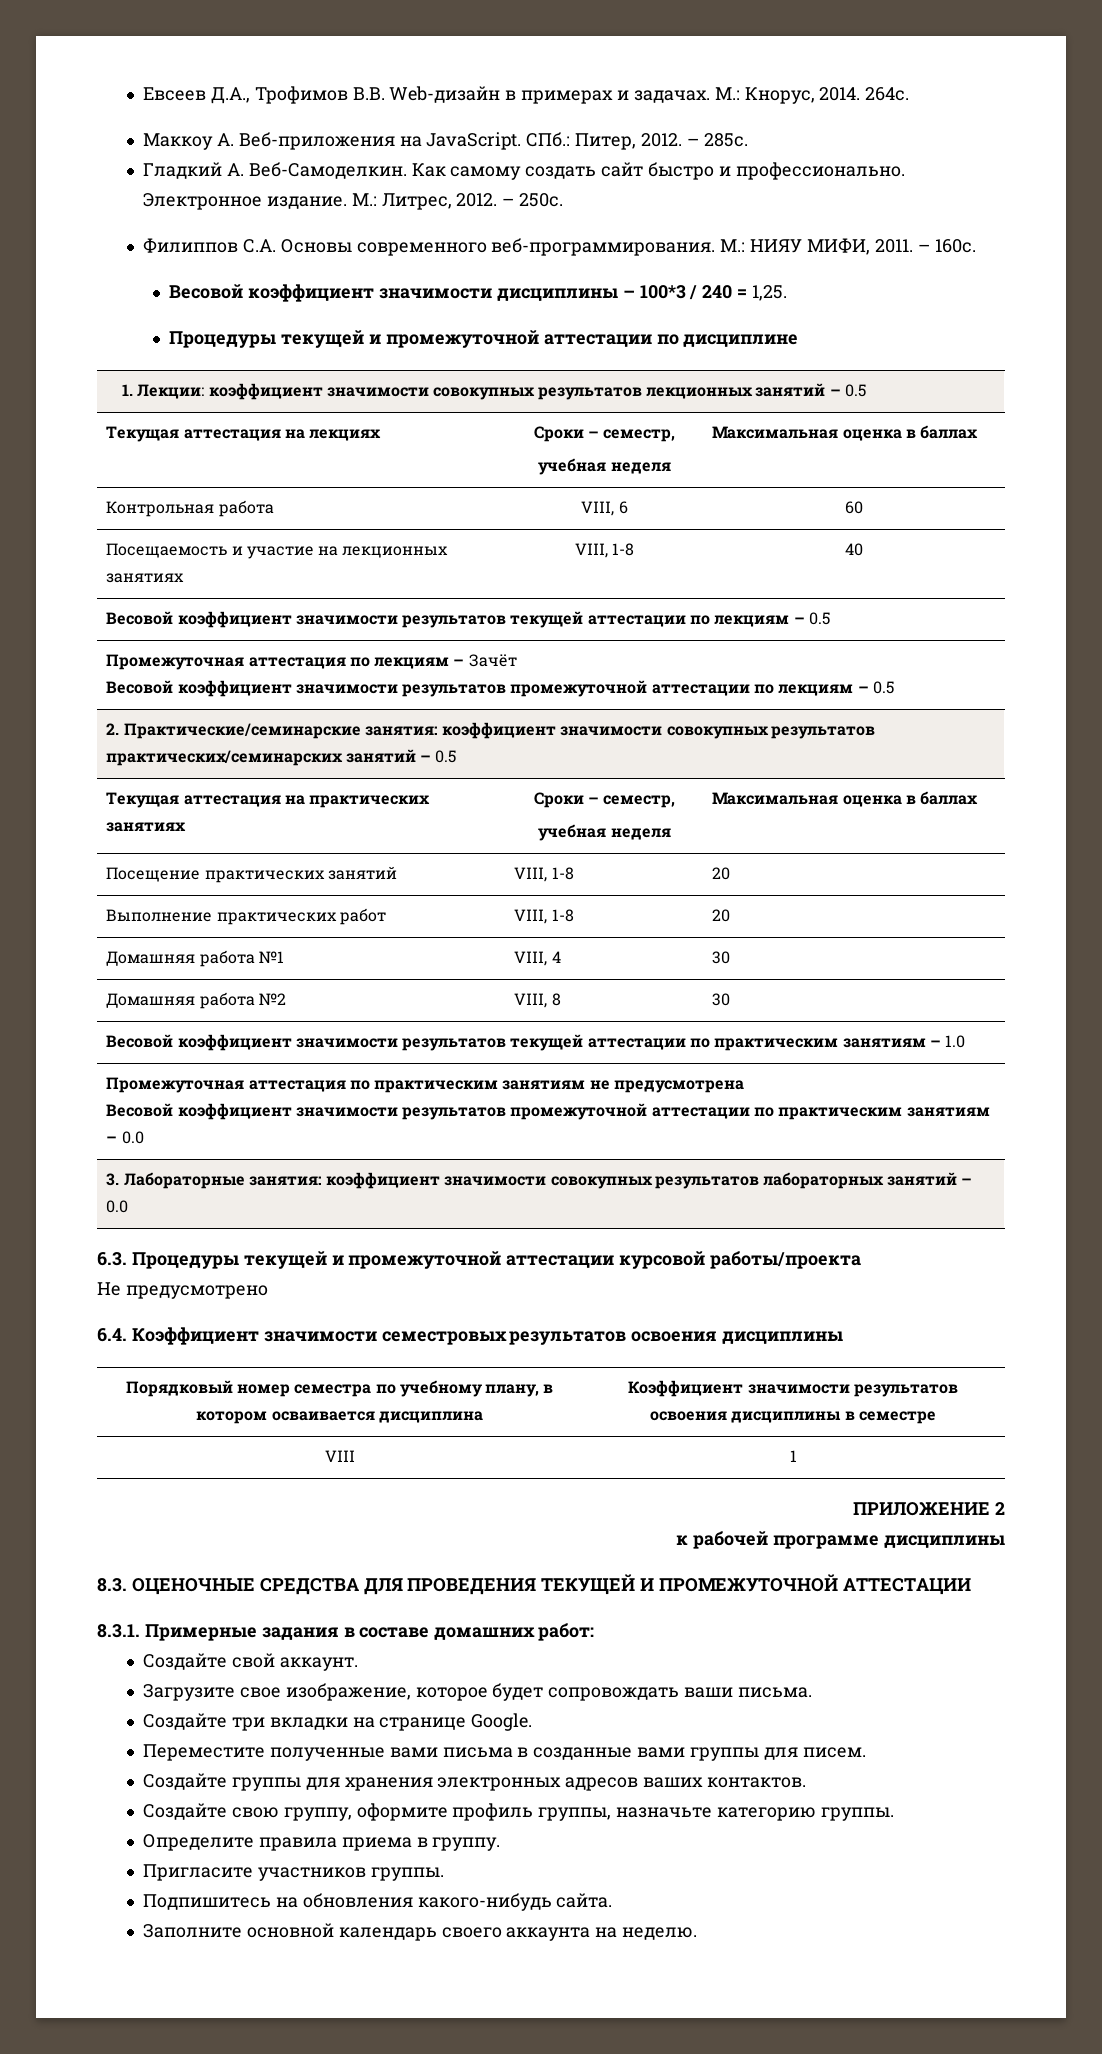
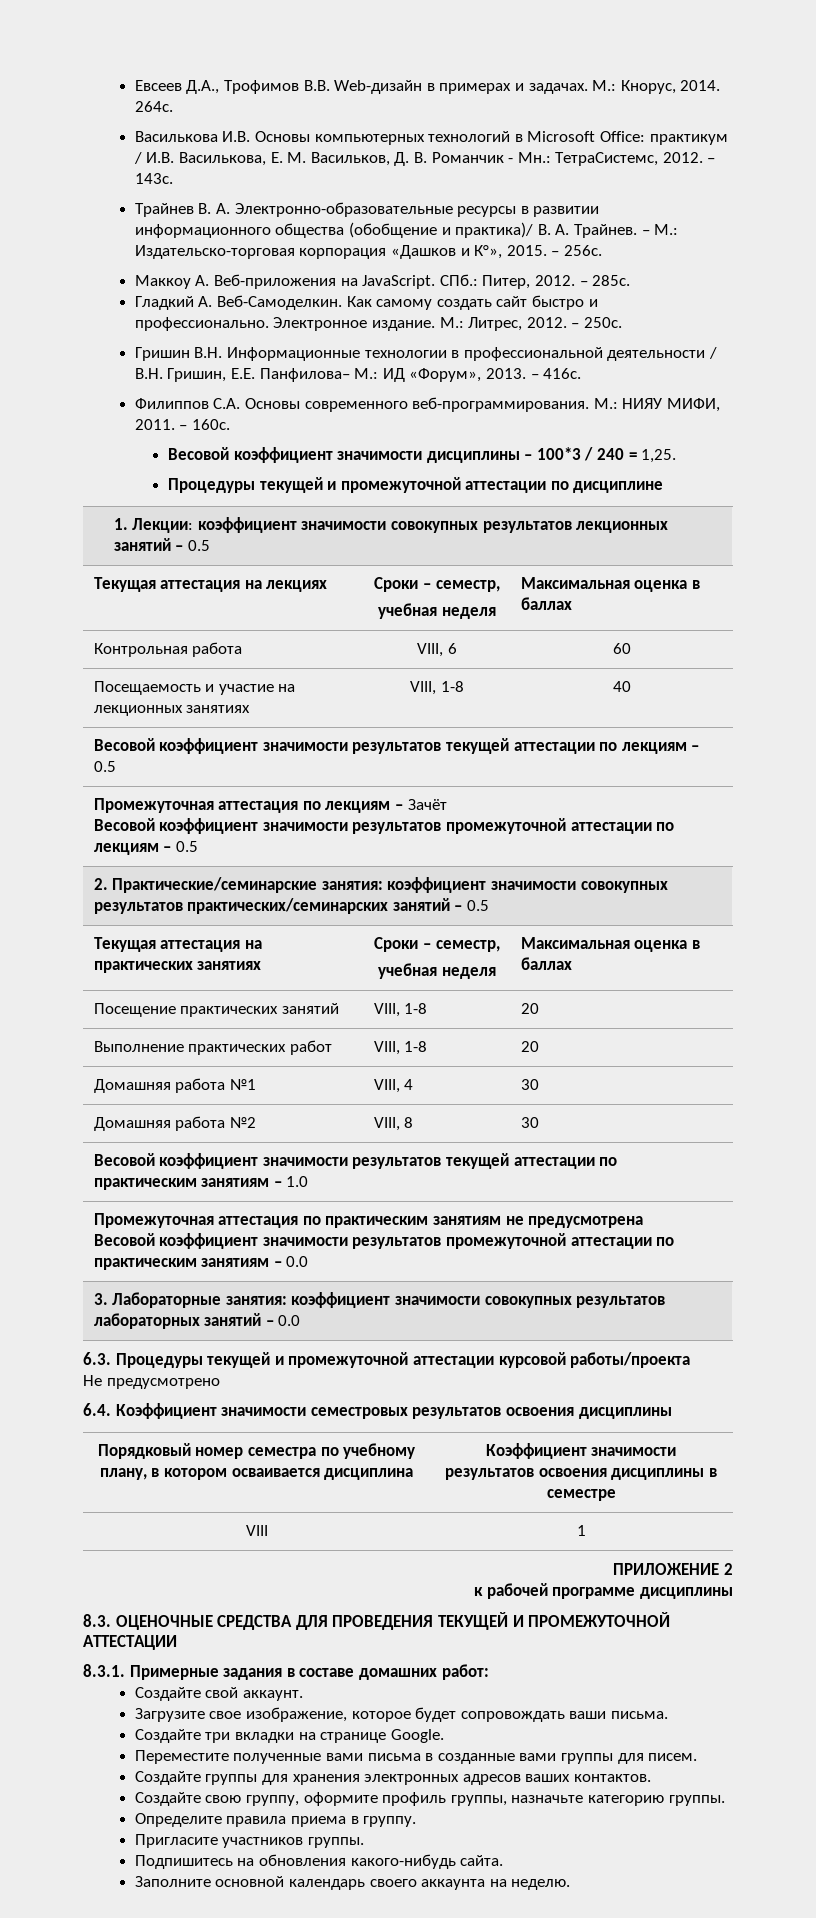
+ Василькова И.В. Основы компьютерных технологий в Microsoft Office: практикум / И.В. Василькова, Е. М. Васильков, Д. В. Романчик - Мн.: ТетраСистемс, 2012. – 143с.
+ Трайнев В. А. Электронно-образовательные ресурсы в развитии информационного общества (обобщение и практика)/ В. А. Трайнев. – М.: Издательско-торговая корпорация «Дашков и К°», 2015. – 256с.
+ Гришин В.Н. Информационные технологии в профессиональной деятельности / В.Н. Гришин, Е.Е. Панфилова– М.: ИД «Форум», 2013. – 416с.

